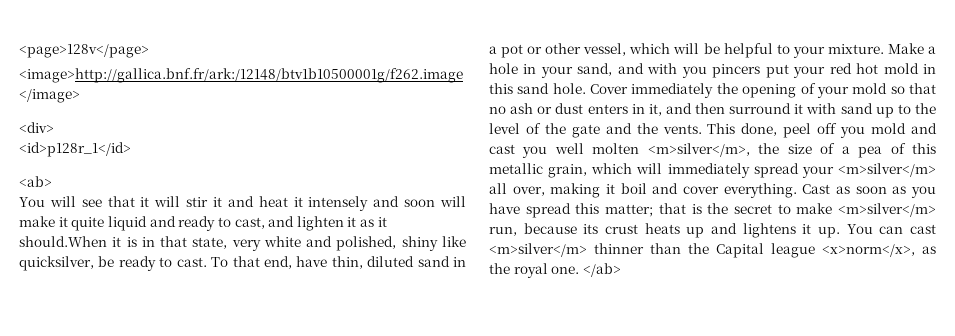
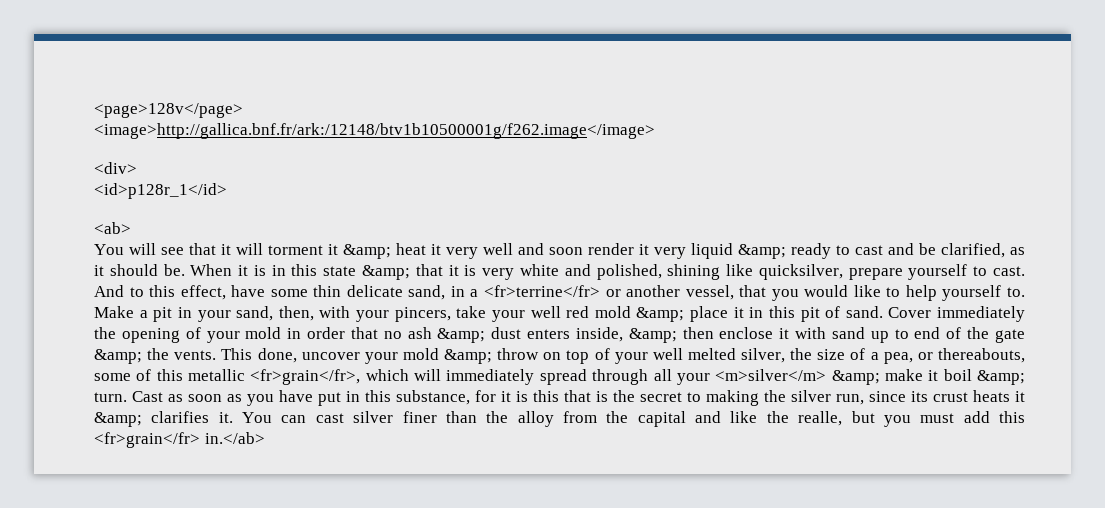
- You will see that it will stir it and heat it intensely and soon will make it quite liquid and ready to cast, and lighten it as it should.When it is in that state, very white and polished, shiny like quicksilver, be ready to cast. To that end, have thin, diluted sand in a pot or other vessel, which will be helpful to your mixture.
+ You will see that it will torment it &amp; heat it very well and soon render it very liquid &amp; ready to cast and be clarified, as it should be. When it is in this state &amp; that it is very white and polished, shining like quicksilver, prepare yourself to cast. And to this effect, have some thin delicate sand, in a <fr>terrine</fr> or another vessel, that you would like to help yourself to.
- Make a hole in your sand, and with you pincers put your red hot mold in this sand hole.
+ Make a pit in your sand, then, with your pincers, take your well red mold &amp; place it in this pit of sand.
- Cover immediately the opening of your mold so that no ash or dust enters in it, and then surround it with sand up to the level of the gate and the vents.
+ Cover immediately the opening of your mold in order that no ash &amp; dust enters inside, &amp; then enclose it with sand up to end of the gate &amp; the vents.
- This done, peel off you mold and cast you well molten <m>silver</m>, the size of a pea of this metallic grain, which will immediately spread your <m>silver</m> all over, making it boil and cover everything.
+ This done, uncover your mold &amp; throw on top of your well melted silver, the size of a pea, or thereabouts, some of this metallic <fr>grain</fr>, which will immediately spread through all your <m>silver</m> &amp; make it boil &amp; turn.
- Cast as soon as you have spread this matter; that is the secret to make <m>silver</m> run, because its crust heats up and lightens it up. You can cast <m>silver</m> thinner than the Capital league <x>norm</x>, as the royal one. </ab>
+ Cast as soon as you have put in this substance, for it is this that is the secret to making the silver run, since its crust heats it &amp; clarifies it. You can cast silver finer than the alloy from the capital and like the realle, but you must add this <fr>grain</fr> in.</ab>

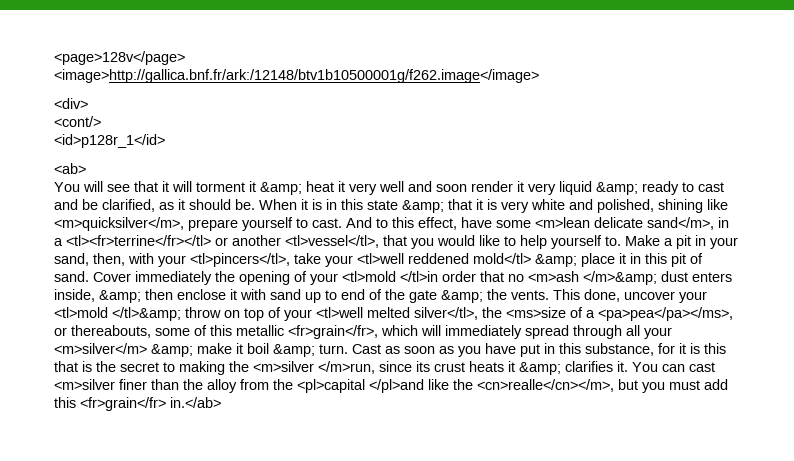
+ <cont/>
- When it is in this state &amp; that it is very white and polished, shining like quicksilver, prepare yourself to cast.
+ When it is in this state &amp; that it is very white and polished, shining like <m>quicksilver</m>, prepare yourself to cast.
- And to this effect, have some thin delicate sand, in a <fr>terrine</fr> or another vessel, that you would like to help yourself to.
+ And to this effect, have some <m>lean delicate sand</m>, in a <tl><fr>terrine</fr></tl> or another <tl>vessel</tl>, that you would like to help yourself to.
- Make a pit in your sand, then, with your pincers, take your well red mold &amp; place it in this pit of sand.
+ Make a pit in your sand, then, with your <tl>pincers</tl>, take your <tl>well reddened mold</tl> &amp; place it in this pit of sand.
- Cover immediately the opening of your mold in order that no ash &amp; dust enters inside, &amp; then enclose it with sand up to end of the gate &amp; the vents.
+ Cover immediately the opening of your <tl>mold </tl>in order that no <m>ash </m>&amp; dust enters inside, &amp; then enclose it with sand up to end of the gate &amp; the vents.
- This done, uncover your mold &amp; throw on top of your well melted silver, the size of a pea, or thereabouts, some of this metallic <fr>grain</fr>, which will immediately spread through all your <m>silver</m> &amp; make it boil &amp; turn.
+ This done, uncover your <tl>mold </tl>&amp; throw on top of your <tl>well melted silver</tl>, the <ms>size of a <pa>pea</pa></ms>, or thereabouts, some of this metallic <fr>grain</fr>, which will immediately spread through all your <m>silver</m> &amp; make it boil &amp; turn.
- Cast as soon as you have put in this substance, for it is this that is the secret to making the silver run, since its crust heats it &amp; clarifies it.
+ Cast as soon as you have put in this substance, for it is this that is the secret to making the <m>silver </m>run, since its crust heats it &amp; clarifies it.
- You can cast silver finer than the alloy from the capital and like the realle, but you must add this <fr>grain</fr> in.</ab>
+ You can cast <m>silver finer than the alloy from the <pl>capital </pl>and like the <cn>realle</cn></m>, but you must add this <fr>grain</fr> in.</ab>

